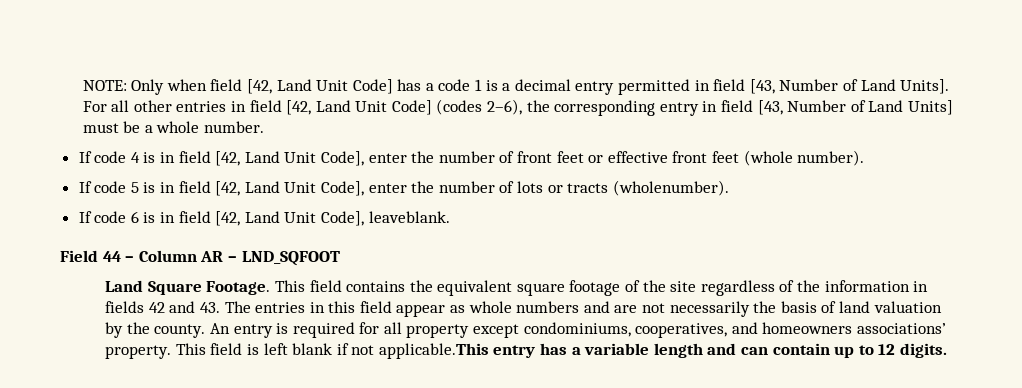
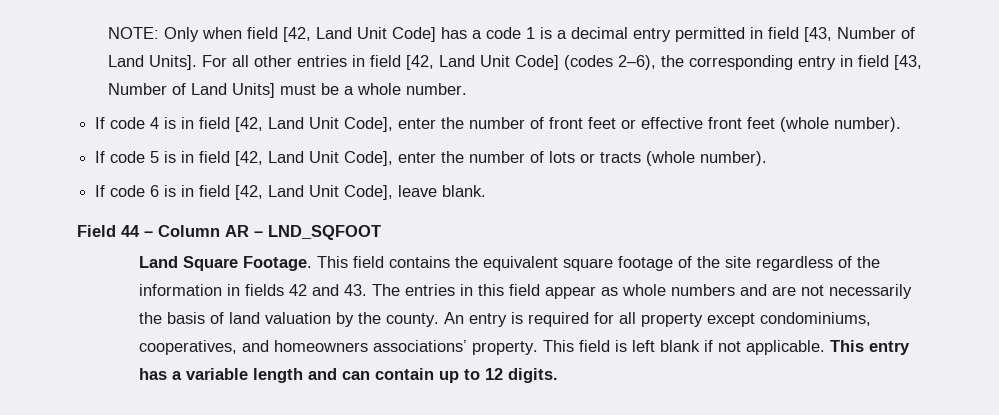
- If code 5 is in field [42, Land Unit Code], enter the number of lots or tracts (wholenumber).
+ If code 5 is in field [42, Land Unit Code], enter the number of lots or tracts (whole number).
- If code 6 is in field [42, Land Unit Code], leaveblank.
+ If code 6 is in field [42, Land Unit Code], leave blank.
- This field is left blank if not applicable.This entry has a variable length and can contain up to 12 digits.
+ This field is left blank if not applicable. This entry has a variable length and can contain up to 12 digits.

